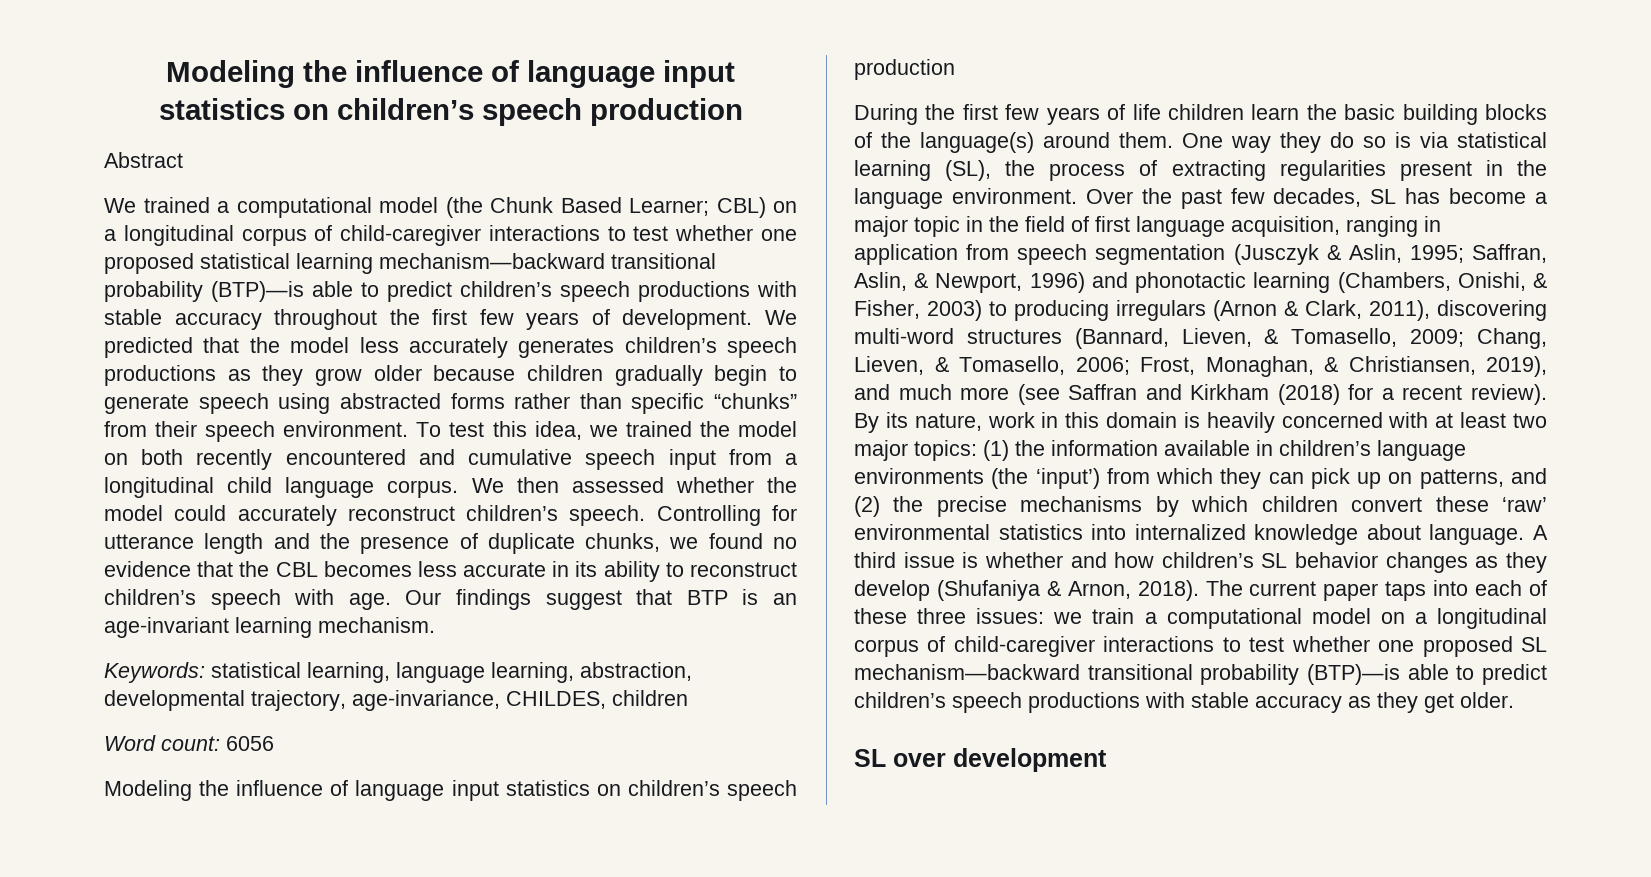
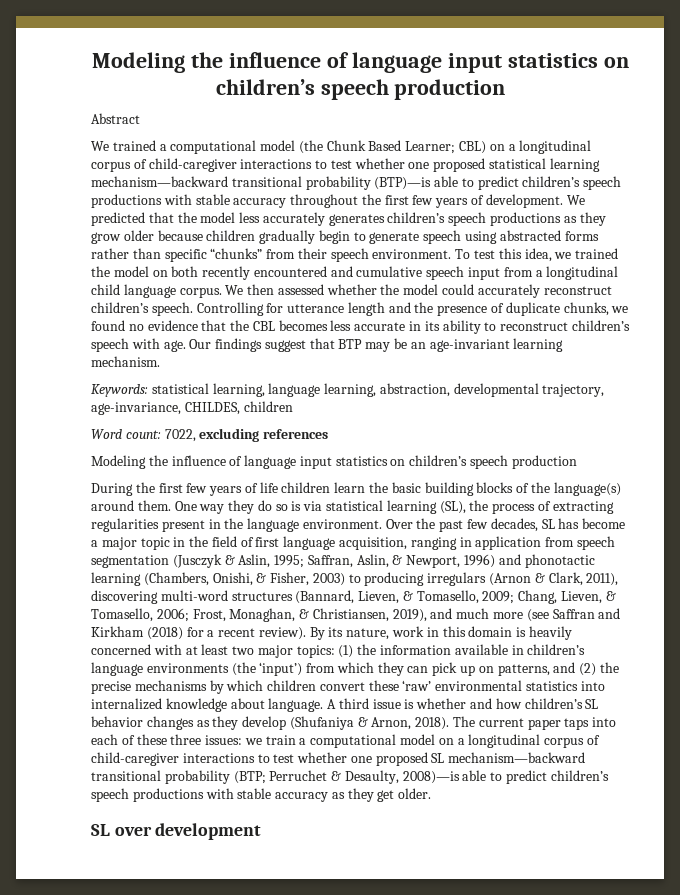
- Our findings suggest that BTP is an age-invariant learning mechanism.
+ Our findings suggest that BTP may be an age-invariant learning mechanism.
- Word count: 6056
+ Word count: 7022, excluding references
- The current paper taps into each of these three issues: we train a computational model on a longitudinal corpus of child-caregiver interactions to test whether one proposed SL mechanism—backward transitional probability (BTP)—is able to predict children’s speech productions with stable accuracy as they get older.
+ The current paper taps into each of these three issues: we train a computational model on a longitudinal corpus of child-caregiver interactions to test whether one proposed SL mechanism—backward transitional probability (BTP; Perruchet & Desaulty, 2008)—is able to predict children’s speech productions with stable accuracy as they get older.

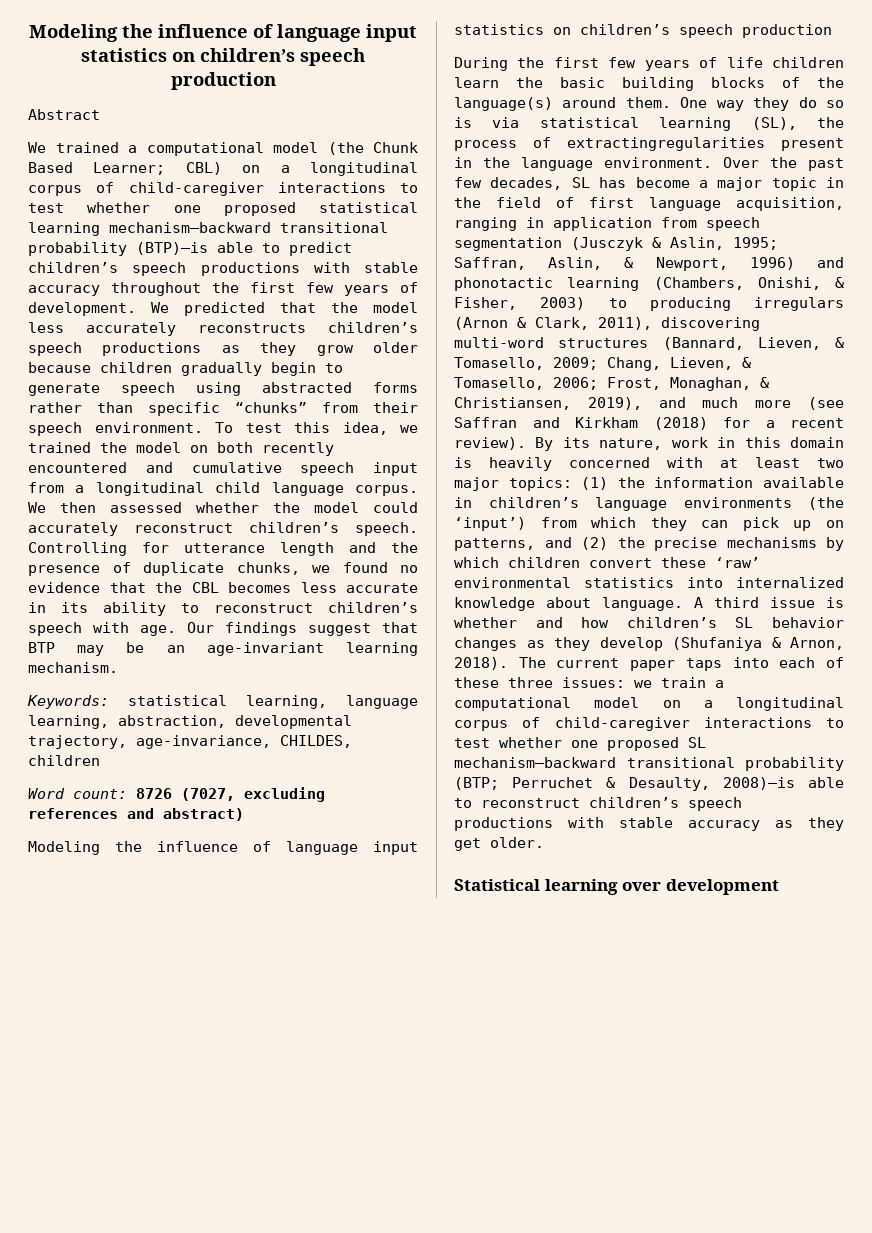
- We predicted that the model less accurately generates children’s speech productions as they grow older because children gradually begin to generate speech using abstracted forms rather than specific “chunks” from their speech environment.
+ We predicted that the model less accurately reconstructs children’s speech productions as they grow older because children gradually begin to generate speech using abstracted forms rather than specific “chunks” from their speech environment.
- Word count: 7022, excluding references
+ Word count: 8726 (7027, excluding references and abstract)
- One way they do so is via statistical learning (SL), the process of extracting regularities present in the language environment.
+ One way they do so is via statistical learning (SL), the process of extractingregularities present in the language environment.
- The current paper taps into each of these three issues: we train a computational model on a longitudinal corpus of child-caregiver interactions to test whether one proposed SL mechanism—backward transitional probability (BTP; Perruchet & Desaulty, 2008)—is able to predict children’s speech productions with stable accuracy as they get older.
+ The current paper taps into each of these three issues: we train a computational model on a longitudinal corpus of child-caregiver interactions to test whether one proposed SL mechanism—backward transitional probability (BTP; Perruchet & Desaulty, 2008)—is able to reconstruct children’s speech productions with stable accuracy as they get older.
- SL over development
+ Statistical learning over development

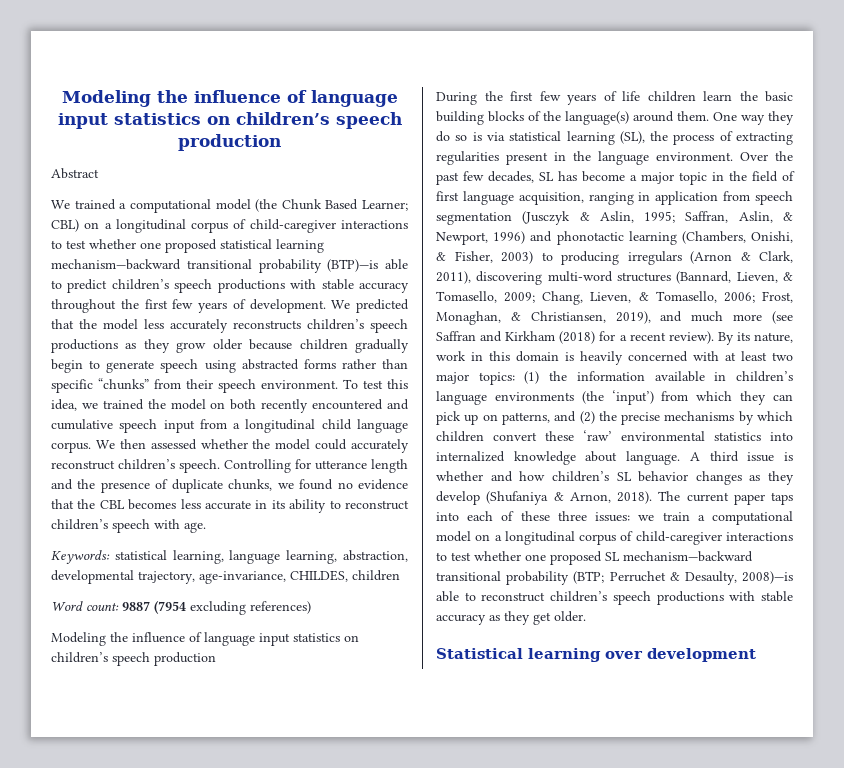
- Our findings suggest that BTP may be an age-invariant learning mechanism.
- Word count: 8726 (7027, excluding references and abstract)
+ Word count: 9887 (7954 excluding references)
- One way they do so is via statistical learning (SL), the process of extractingregularities present in the language environment.
+ One way they do so is via statistical learning (SL), the process of extracting regularities present in the language environment.

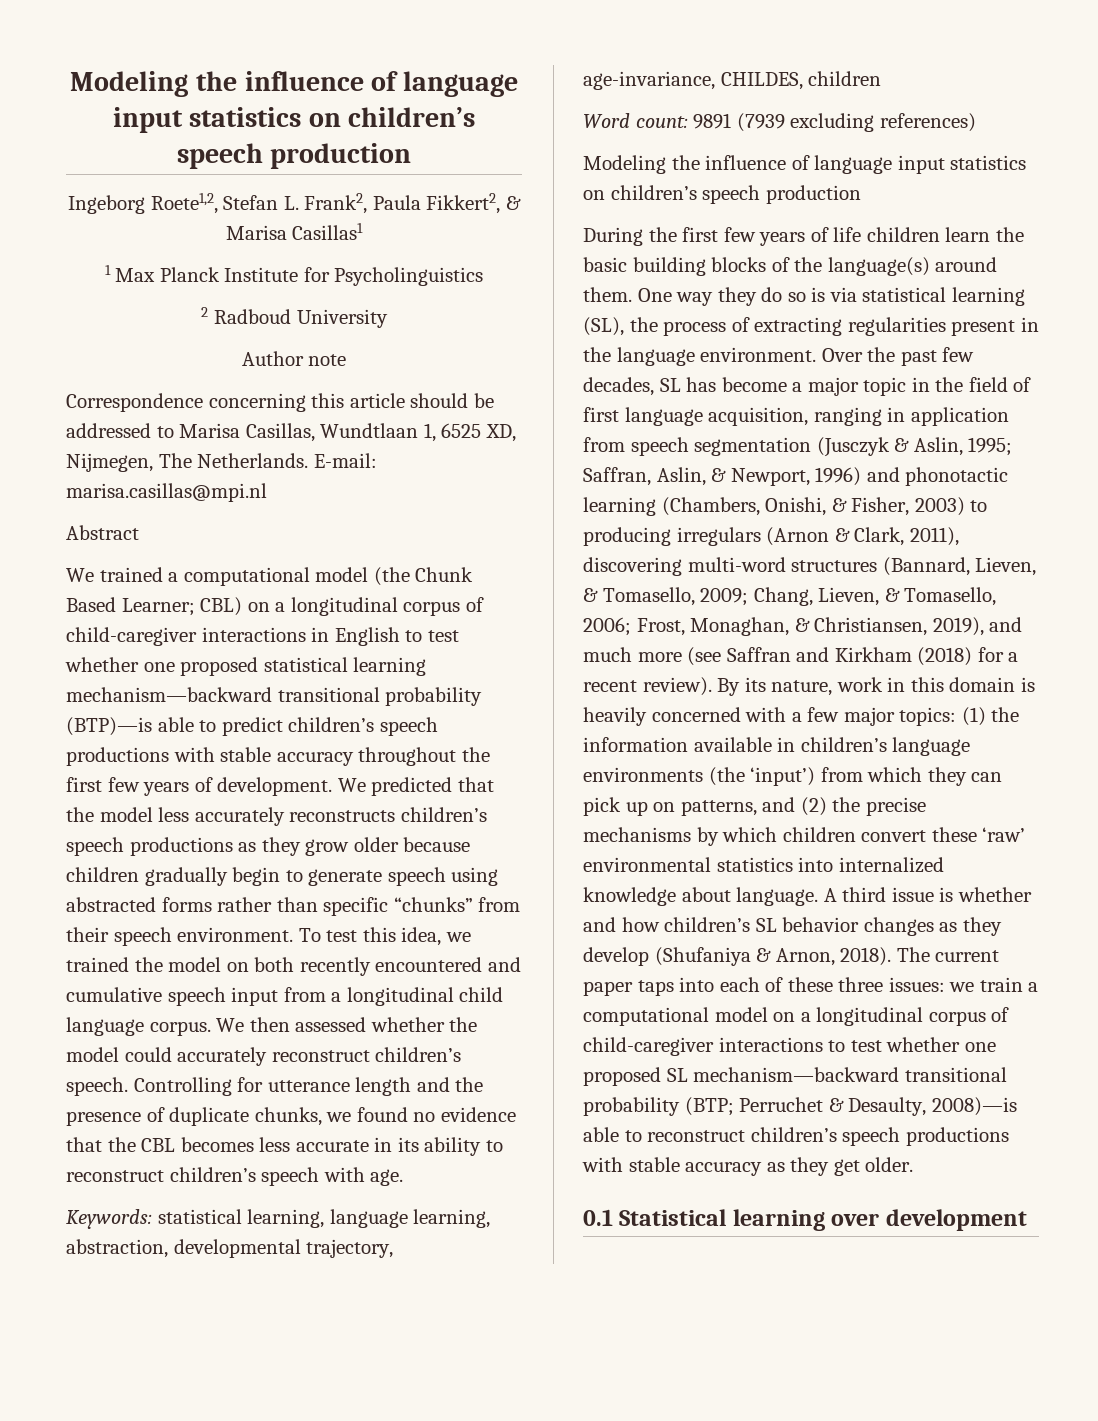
+ Ingeborg Roete1,2, Stefan L. Frank2, Paula Fikkert2, & Marisa Casillas1
+ 1 Max Planck Institute for Psycholinguistics
+ 2 Radboud University
+ Author note
+ Correspondence concerning this article should be addressed to Marisa Casillas, Wundtlaan 1, 6525 XD, Nijmegen, The Netherlands. E-mail: marisa.casillas@mpi.nl
- We trained a computational model (the Chunk Based Learner; CBL) on a longitudinal corpus of child-caregiver interactions to test whether one proposed statistical learning mechanism—backward transitional probability (BTP)—is able to predict children’s speech productions with stable accuracy throughout the first few years of development.
+ We trained a computational model (the Chunk Based Learner; CBL) on a longitudinal corpus of child-caregiver interactions in English to test whether one proposed statistical learning mechanism—backward transitional probability (BTP)—is able to predict children’s speech productions with stable accuracy throughout the first few years of development.
- Word count: 9887 (7954 excluding references)
+ Word count: 9891 (7939 excluding references)
- By its nature, work in this domain is heavily concerned with at least two major topics: (1) the information available in children’s language environments (the ‘input’) from which they can pick up on patterns, and (2) the precise mechanisms by which children convert these ‘raw’ environmental statistics into internalized knowledge about language.
+ By its nature, work in this domain is heavily concerned with a few major topics: (1) the information available in children’s language environments (the ‘input’) from which they can pick up on patterns, and (2) the precise mechanisms by which children convert these ‘raw’ environmental statistics into internalized knowledge about language.
- Statistical learning over development
+ 0.1 Statistical learning over development

